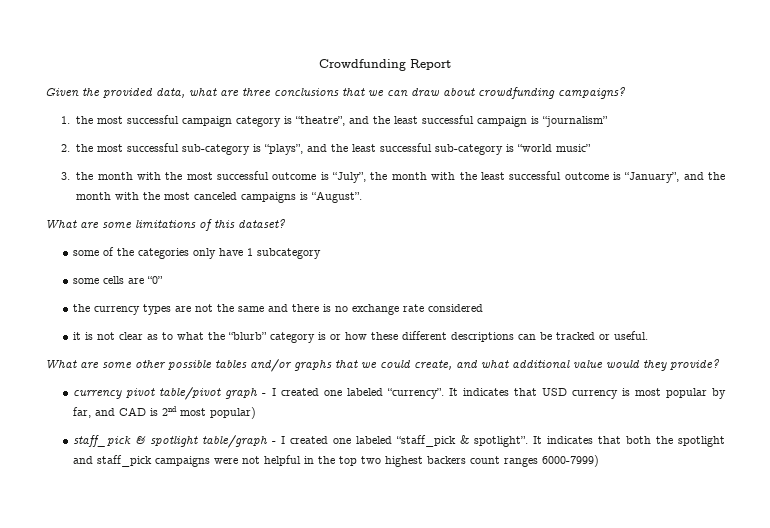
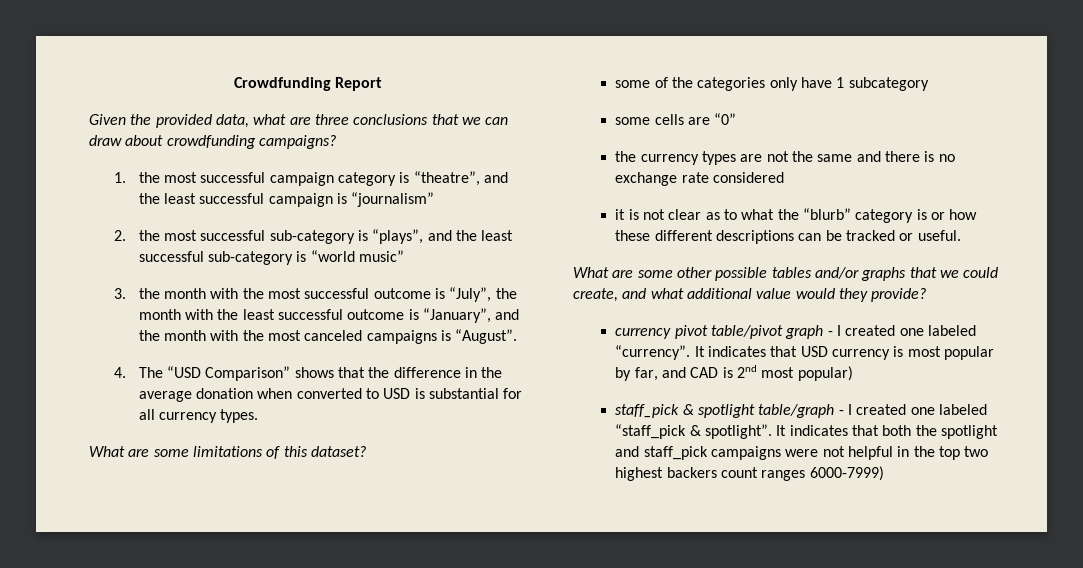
+ 4. The “USD Comparison” shows that the difference in the average donation when converted to USD is substantial for all currency types.

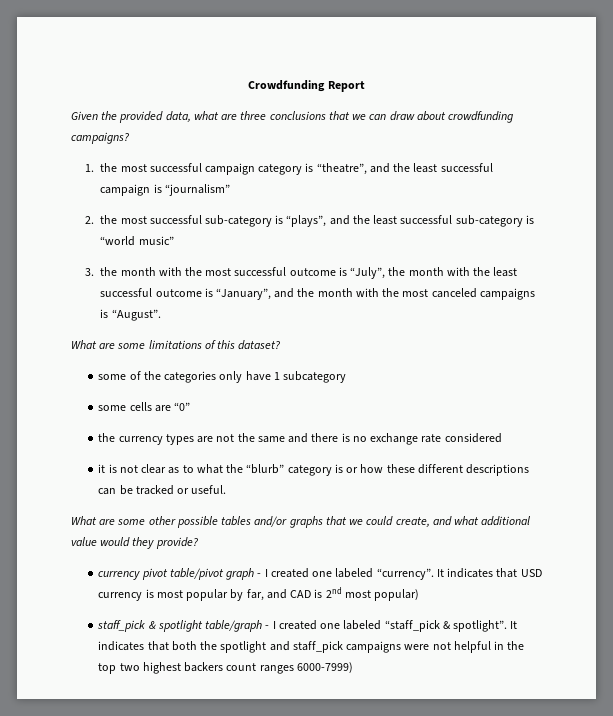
- 4. The “USD Comparison” shows that the difference in the average donation when converted to USD is substantial for all currency types.

